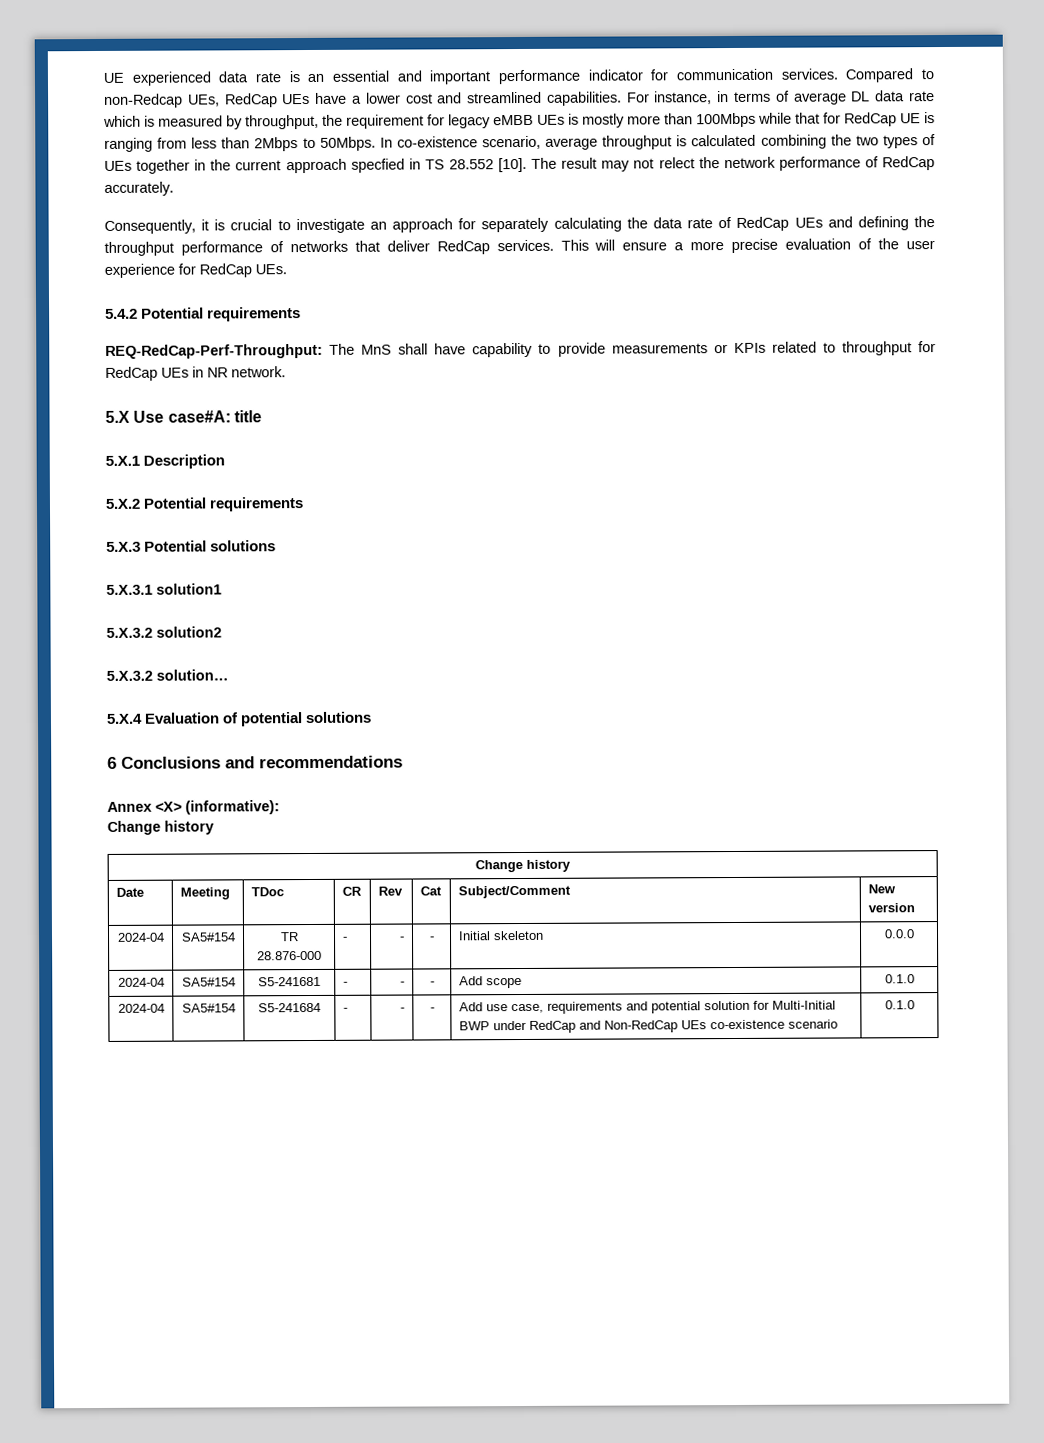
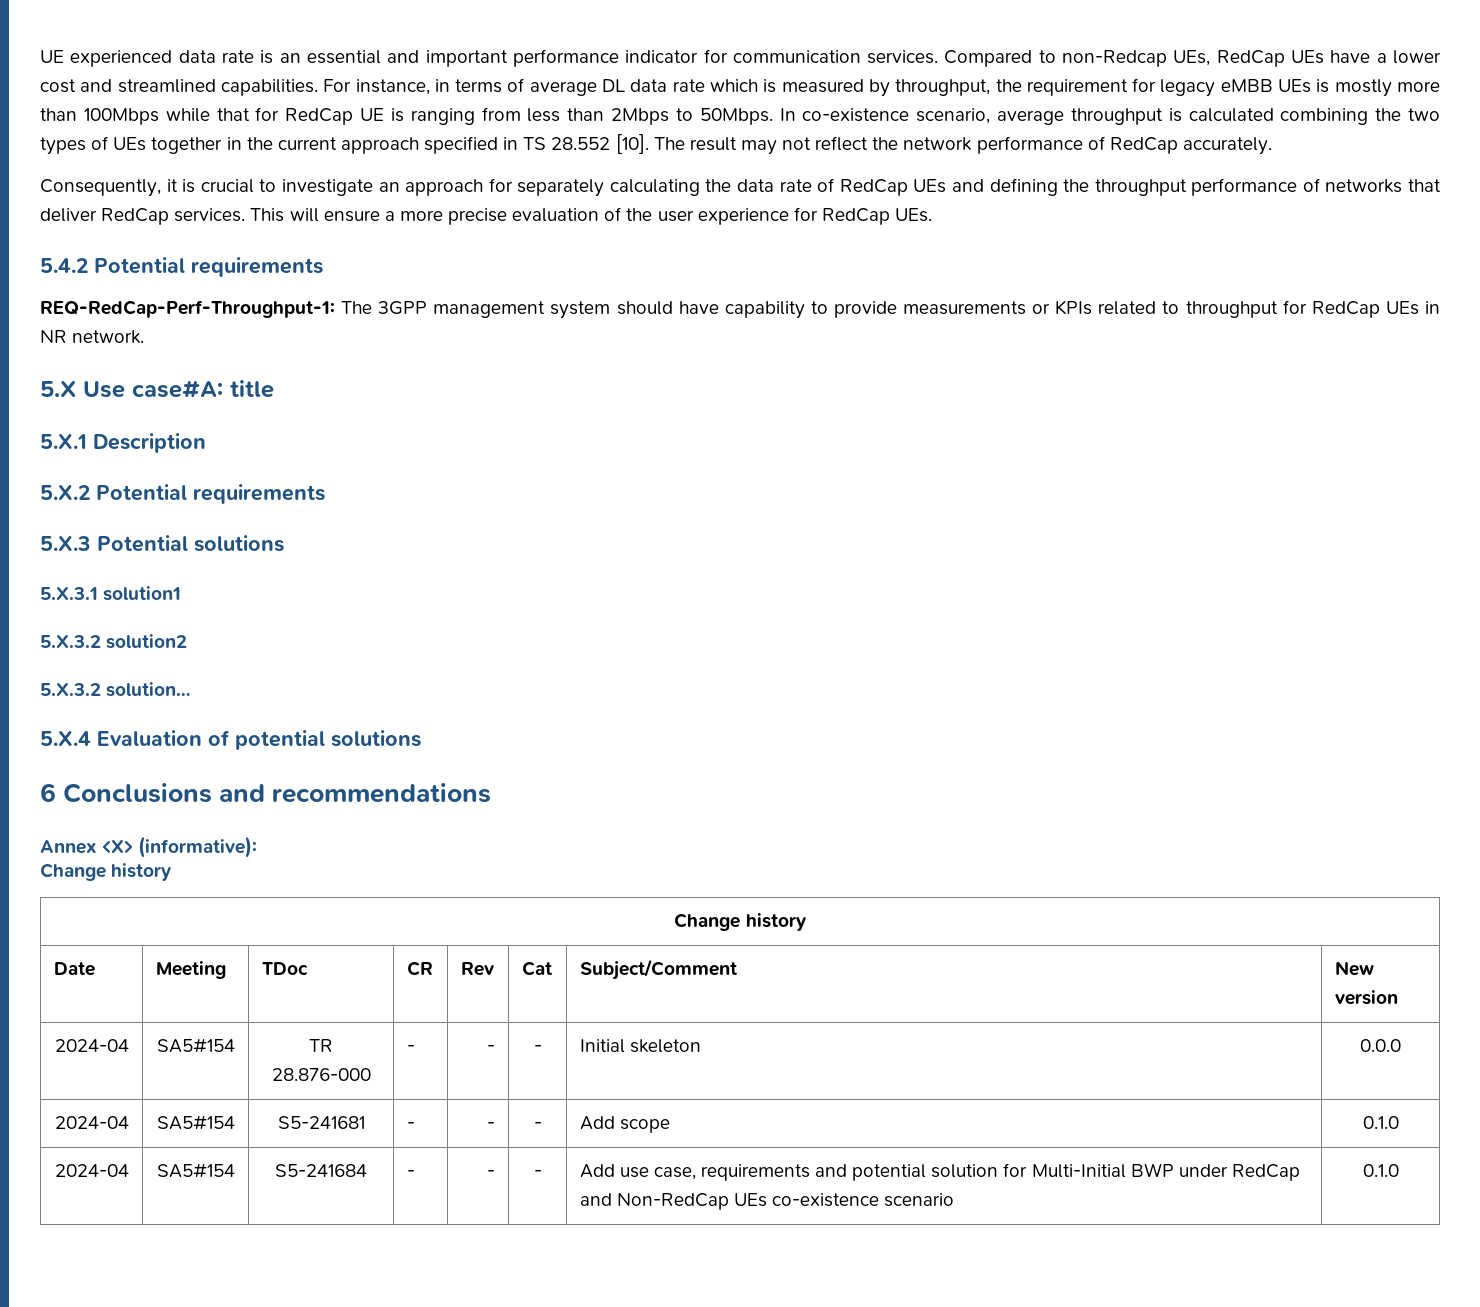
- In co-existence scenario, average throughput is calculated combining the two types of UEs together in the current approach specfied in TS 28.552 [10].
+ In co-existence scenario, average throughput is calculated combining the two types of UEs together in the current approach specified in TS 28.552 [10].
- The result may not relect the network performance of RedCap accurately.
+ The result may not reflect the network performance of RedCap accurately.
- REQ-RedCap-Perf-Throughput: The MnS shall have capability to provide measurements or KPIs related to throughput for RedCap UEs in NR network.
+ REQ-RedCap-Perf-Throughput-1: The 3GPP management system should have capability to provide measurements or KPIs related to throughput for RedCap UEs in NR network.

